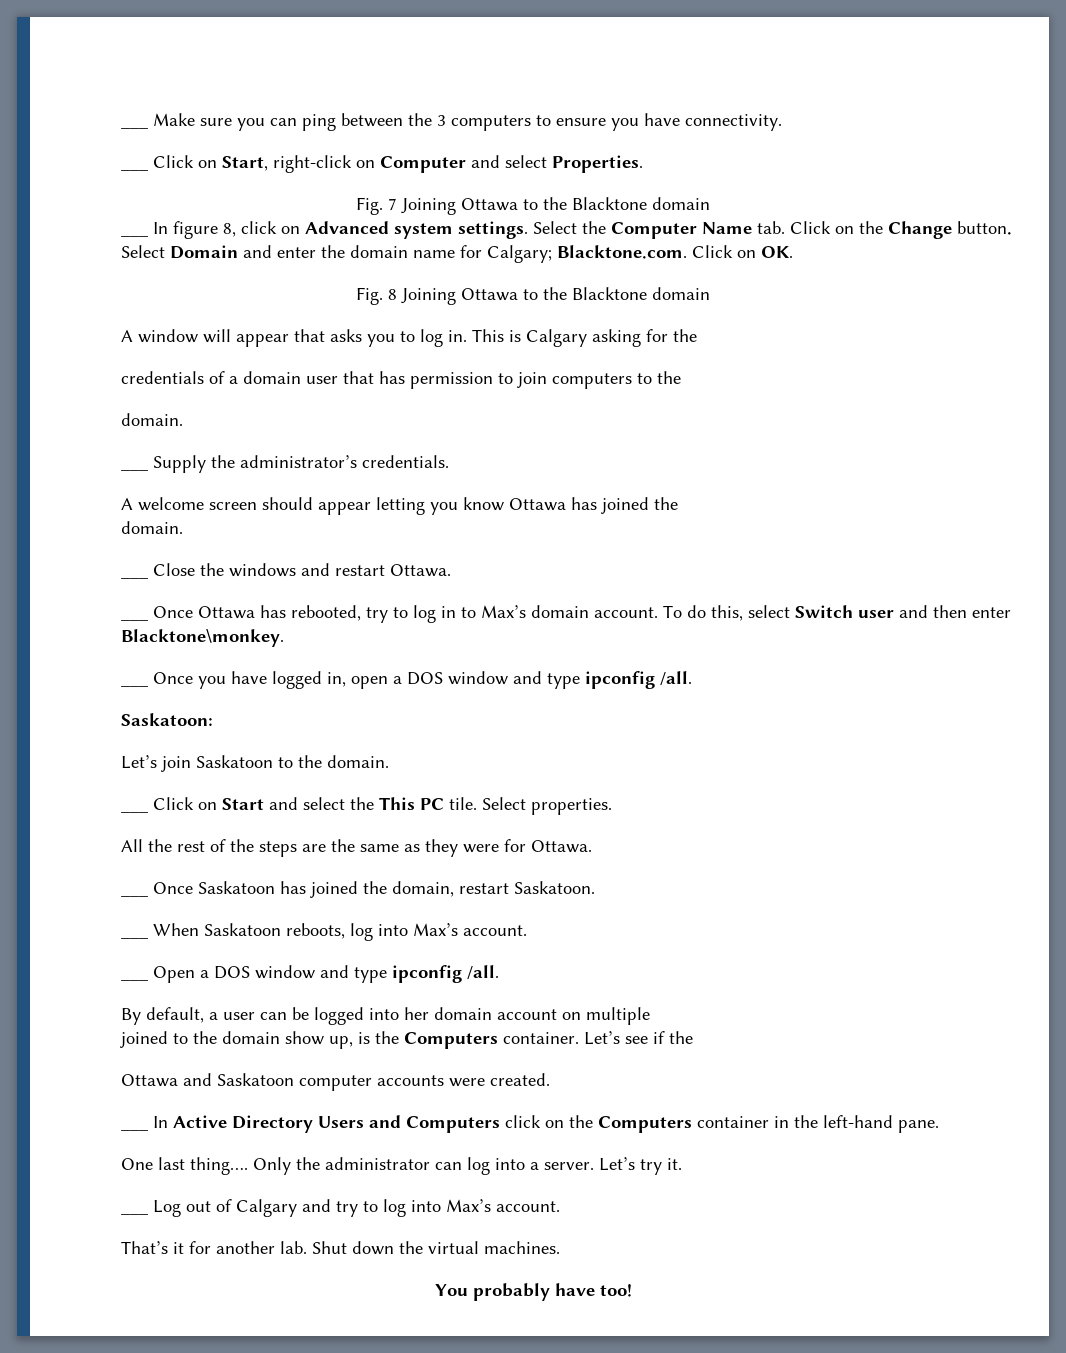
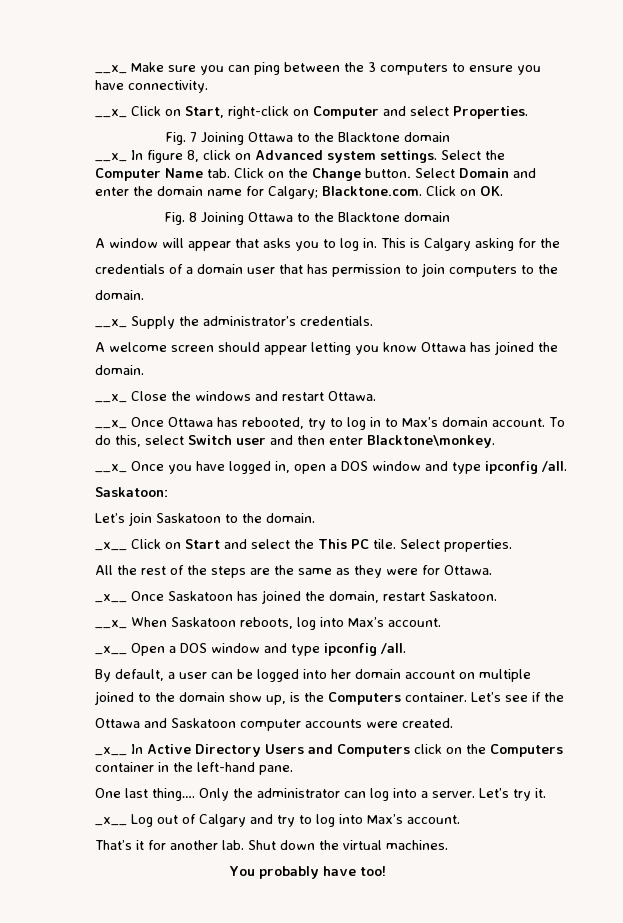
- ___ Make sure you can ping between the 3 computers to ensure you have connectivity.
+ __x_ Make sure you can ping between the 3 computers to ensure you have connectivity.
- ___ Click on Start, right-click on Computer and select Properties.
+ __x_ Click on Start, right-click on Computer and select Properties.
- ___ In figure 8, click on Advanced system settings.
+ __x_ In figure 8, click on Advanced system settings.
- ___ Supply the administrator’s credentials.
+ __x_ Supply the administrator’s credentials.
- ___ Close the windows and restart Ottawa.
+ __x_ Close the windows and restart Ottawa.
- ___ Once Ottawa has rebooted, try to log in to Max’s domain account.
+ __x_ Once Ottawa has rebooted, try to log in to Max’s domain account.
- ___ Once you have logged in, open a DOS window and type ipconfig /all.
+ __x_ Once you have logged in, open a DOS window and type ipconfig /all.
- ___ Click on Start and select the This PC tile.
+ _x__ Click on Start and select the This PC tile.
- ___ Once Saskatoon has joined the domain, restart Saskatoon.
+ _x__ Once Saskatoon has joined the domain, restart Saskatoon.
- ___ When Saskatoon reboots, log into Max’s account.
+ __x_ When Saskatoon reboots, log into Max’s account.
- ___ Open a DOS window and type ipconfig /all.
+ _x__ Open a DOS window and type ipconfig /all.
- ___ In Active Directory Users and Computers click on the Computers container in the left-hand pane.
+ _x__ In Active Directory Users and Computers click on the Computers container in the left-hand pane.
- ___ Log out of Calgary and try to log into Max’s account.
+ _x__ Log out of Calgary and try to log into Max’s account.

